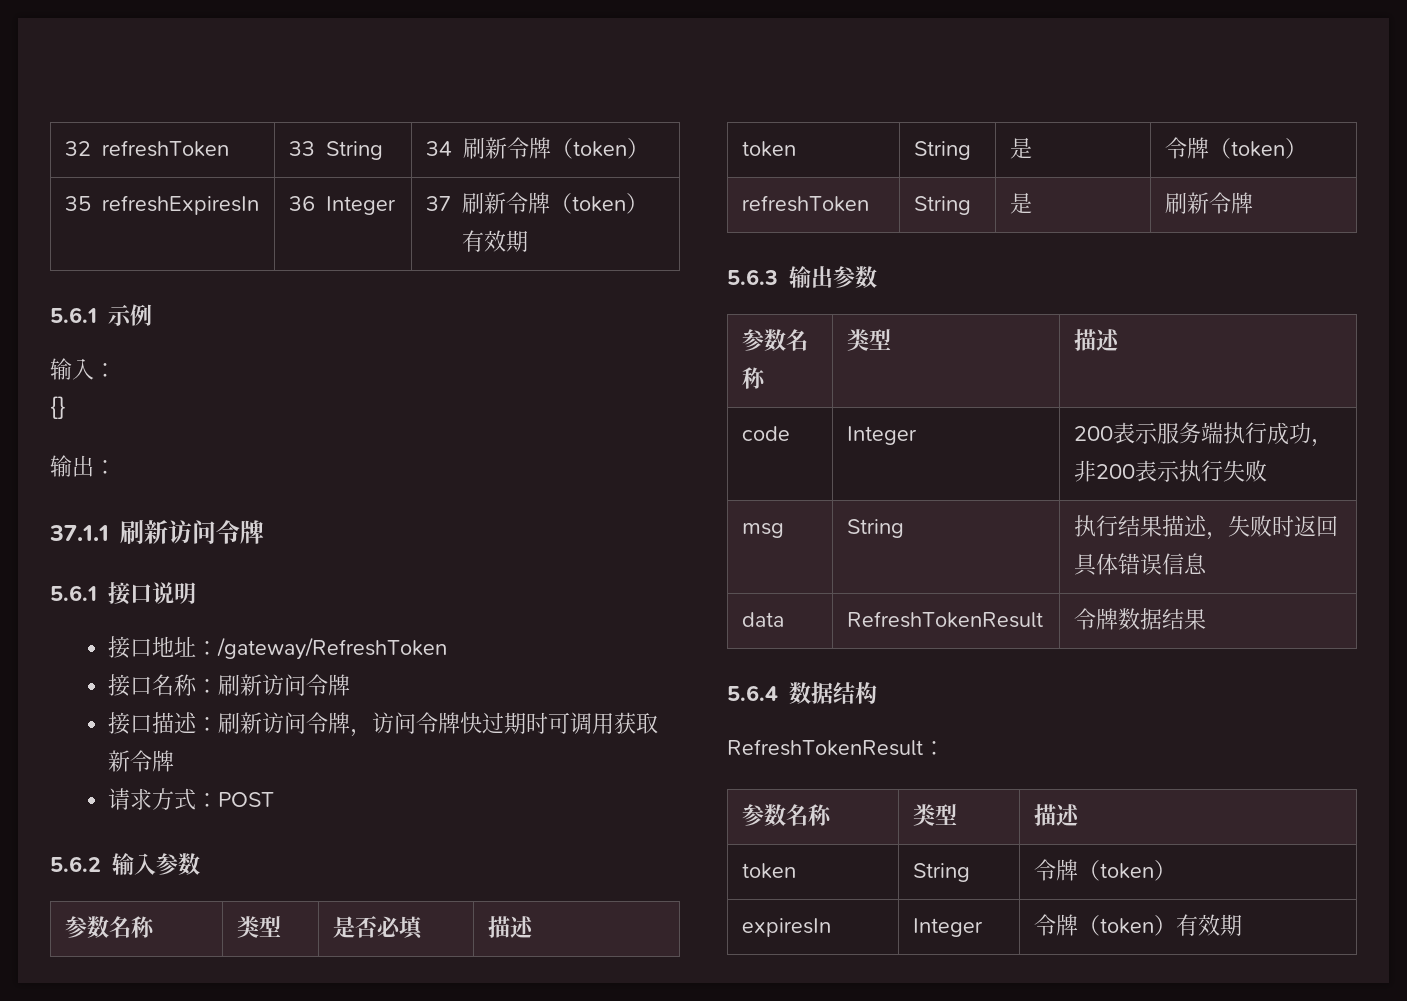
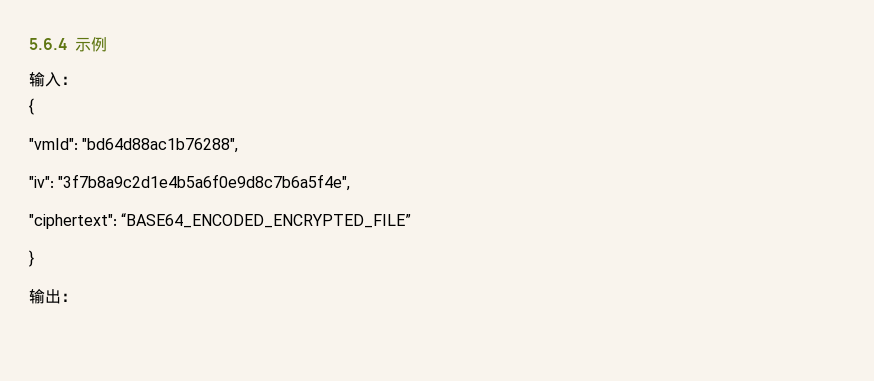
- 32 refreshToken | 33 String | 34刷新令牌（token）
- 35 refreshExpiresIn | 36 Integer | 37刷新令牌（token）有效期
- 5.6.1示例
+ 5.6.4示例
  输入：
- {}
+ {
+ "vmId": "bd64d88ac1b76288",
+ "iv": "3f7b8a9c2d1e4b5a6f0e9d8c7b6a5f4e",
+ "ciphertext": “BASE64_ENCODED_ENCRYPTED_FILE”
+ }
  输出：
- 37.1.1刷新访问令牌
- 5.6.1接口说明
- 接口地址：/gateway/RefreshToken
- 接口名称：刷新访问令牌
- 接口描述：刷新访问令牌，访问令牌快过期时可调用获取新令牌
- 请求方式：POST
- 5.6.2输入参数
- 参数名称 | 类型 | 是否必填 | 描述
- token | String | 是 | 令牌（token）
- refreshToken | String | 是 | 刷新令牌
- 5.6.3输出参数
- 参数名称 | 类型 | 描述
- code | Integer | 200表示服务端执行成功，非200表示执行失败
- msg | String | 执行结果描述，失败时返回具体错误信息
- data | RefreshTokenResult | 令牌数据结果
- 5.6.4数据结构
- RefreshTokenResult：
- 参数名称 | 类型 | 描述
- token | String | 令牌（token）
- expiresIn | Integer | 令牌（token）有效期

